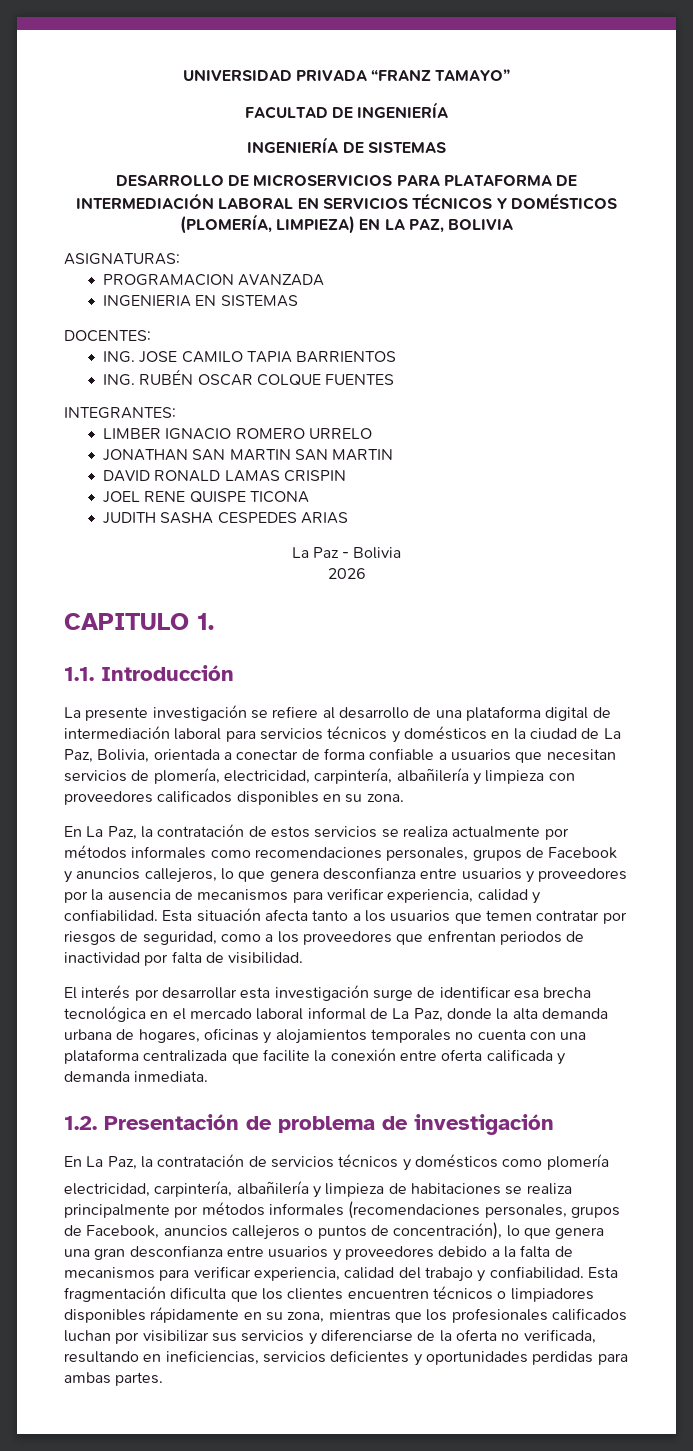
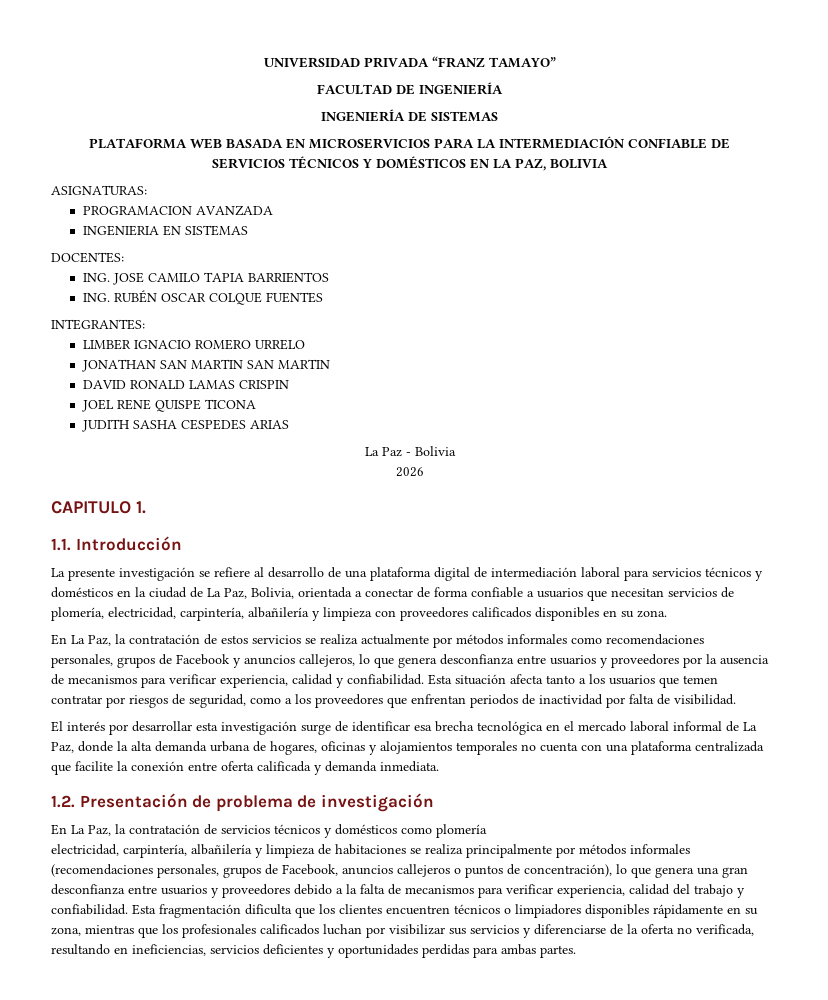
- DESARROLLO DE MICROSERVICIOS PARA PLATAFORMA DE INTERMEDIACIÓN LABORAL EN SERVICIOS TÉCNICOS Y DOMÉSTICOS (PLOMERÍA, LIMPIEZA) EN LA PAZ, BOLIVIA
+ PLATAFORMA WEB BASADA EN MICROSERVICIOS PARA LA INTERMEDIACIÓN CONFIABLE DE SERVICIOS TÉCNICOS Y DOMÉSTICOS EN LA PAZ, BOLIVIA

